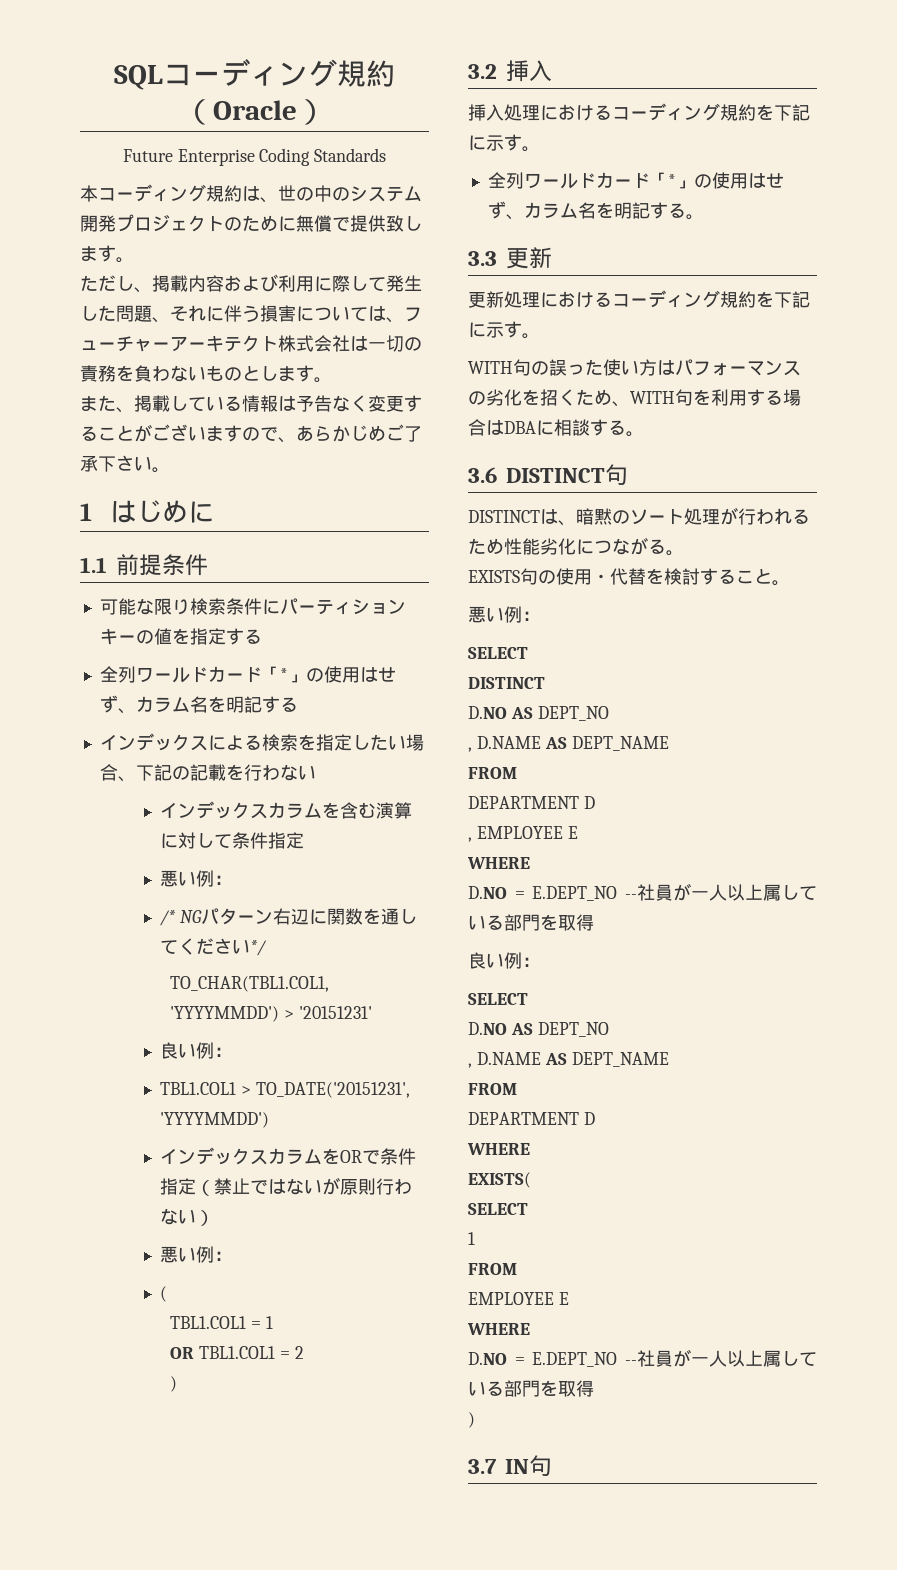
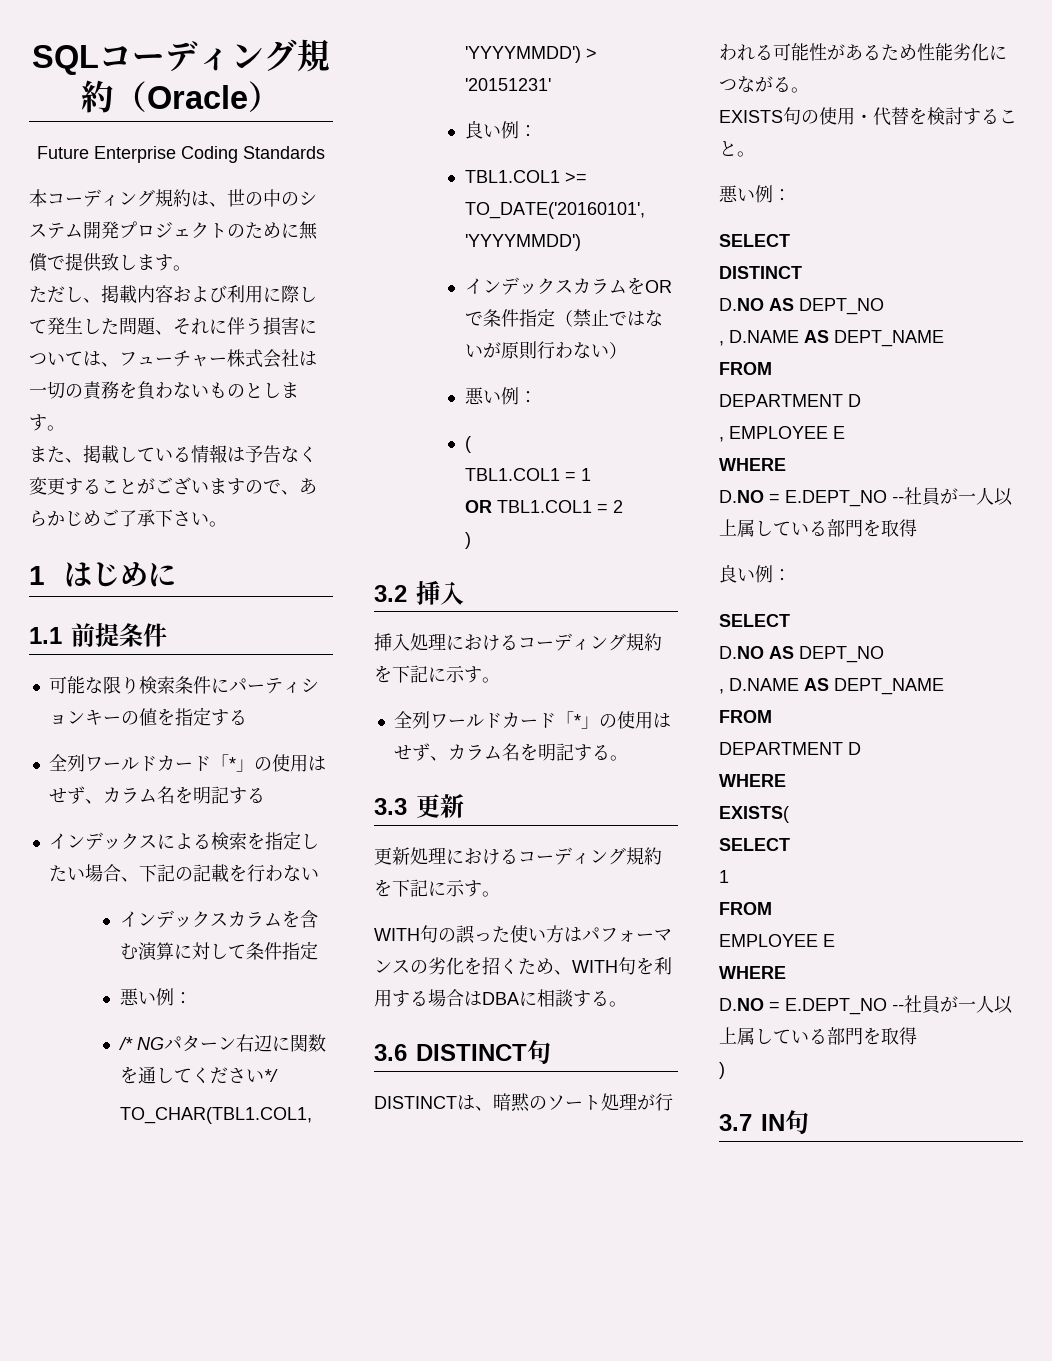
- ただし、掲載内容および利用に際して発生した問題、それに伴う損害については、フューチャーアーキテクト株式会社は一切の責務を負わないものとします。
+ ただし、掲載内容および利用に際して発生した問題、それに伴う損害については、フューチャー株式会社は一切の責務を負わないものとします。
- TBL1.COL1 > TO_DATE('20151231', 'YYYYMMDD')
+ TBL1.COL1 >= TO_DATE('20160101', 'YYYYMMDD')
- DISTINCTは、暗黙のソート処理が行われるため性能劣化につながる。
+ DISTINCTは、暗黙のソート処理が行われる可能性があるため性能劣化につながる。

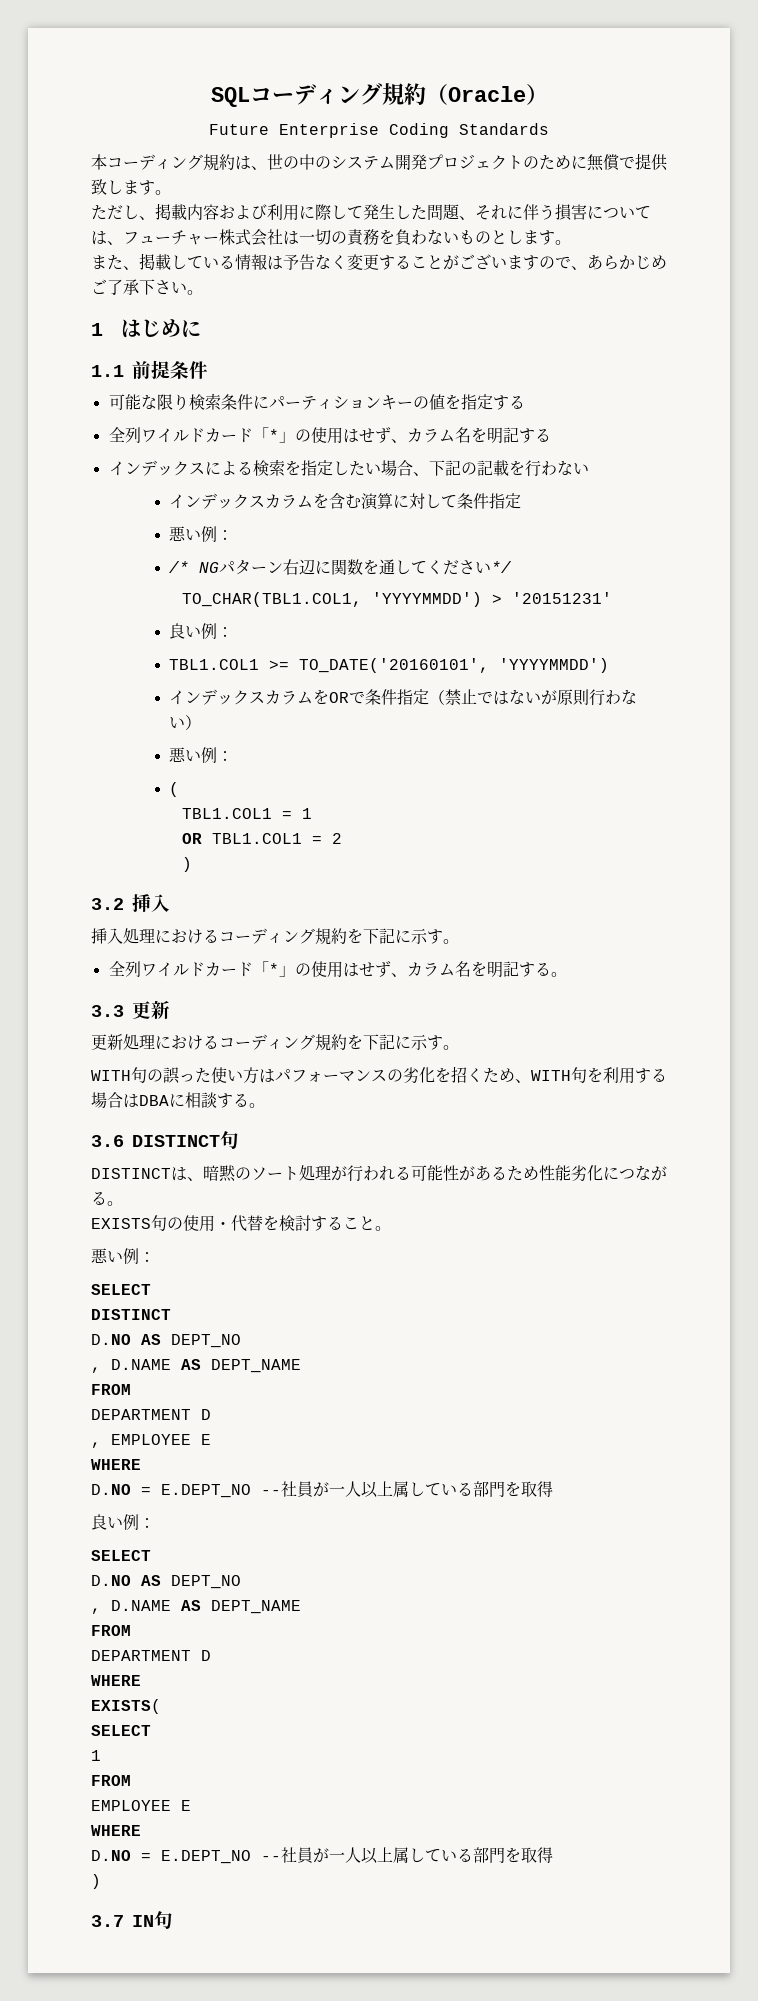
  可能な限り検索条件にパーティションキーの値を指定する
- 全列ワールドカード「*」の使用はせず、カラム名を明記する
+ 全列ワイルドカード「*」の使用はせず、カラム名を明記する
- 全列ワールドカード「*」の使用はせず、カラム名を明記する。
+ 全列ワイルドカード「*」の使用はせず、カラム名を明記する。

